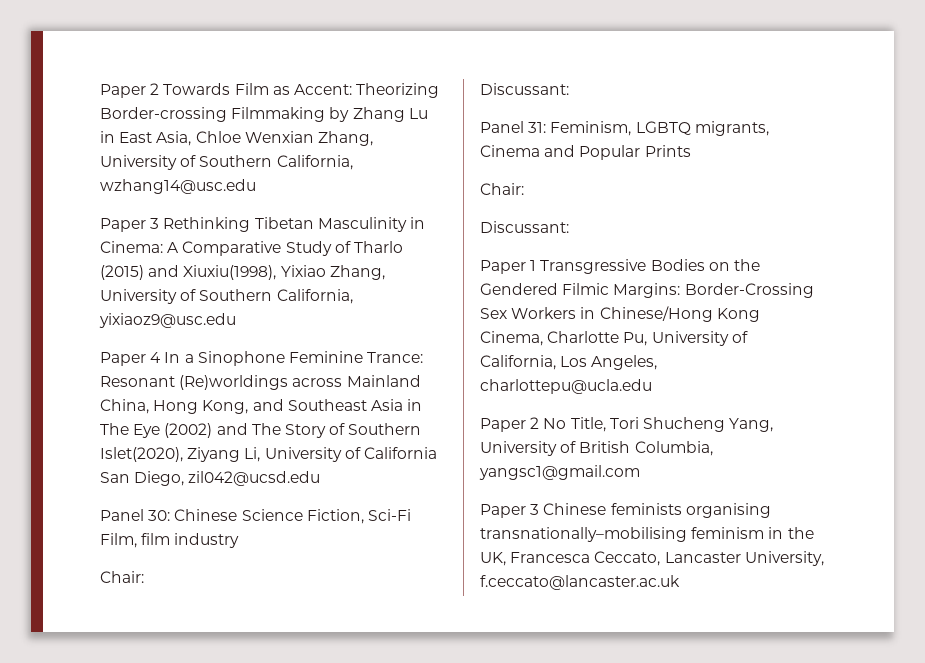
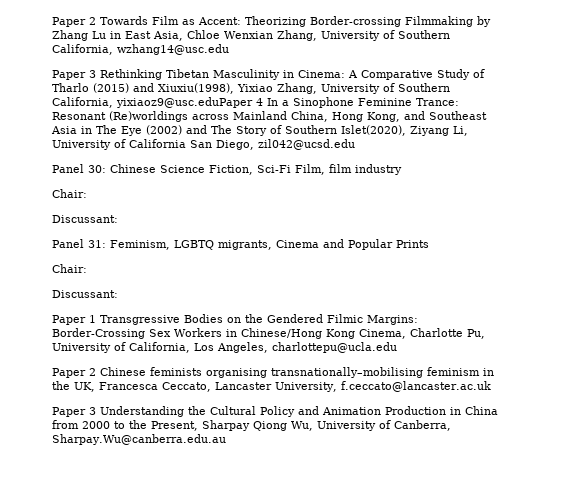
- Paper 3 Rethinking Tibetan Masculinity in Cinema: A Comparative Study of Tharlo (2015) and Xiuxiu(1998), Yixiao Zhang, University of Southern California, yixiaoz9@usc.edu
- Paper 4 In a Sinophone Feminine Trance: Resonant (Re)worldings across Mainland China, Hong Kong, and Southeast Asia in The Eye (2002) and The Story of Southern Islet(2020), Ziyang Li, University of California San Diego, zil042@ucsd.edu
+ Paper 3 Rethinking Tibetan Masculinity in Cinema: A Comparative Study of Tharlo (2015) and Xiuxiu(1998), Yixiao Zhang, University of Southern California, yixiaoz9@usc.eduPaper 4 In a Sinophone Feminine Trance: Resonant (Re)worldings across Mainland China, Hong Kong, and Southeast Asia in The Eye (2002) and The Story of Southern Islet(2020), Ziyang Li, University of California San Diego, zil042@ucsd.edu
- Paper 2 No Title, Tori Shucheng Yang, University of British Columbia, yangsc1@gmail.com
- Paper 3 Chinese feminists organising transnationally–mobilising feminism in the UK, Francesca Ceccato, Lancaster University, f.ceccato@lancaster.ac.uk
+ Paper 2 Chinese feminists organising transnationally–mobilising feminism in the UK, Francesca Ceccato, Lancaster University, f.ceccato@lancaster.ac.uk
+ Paper 3 Understanding the Cultural Policy and Animation Production in China from 2000 to the Present, Sharpay Qiong Wu, University of Canberra, Sharpay.Wu@canberra.edu.au

